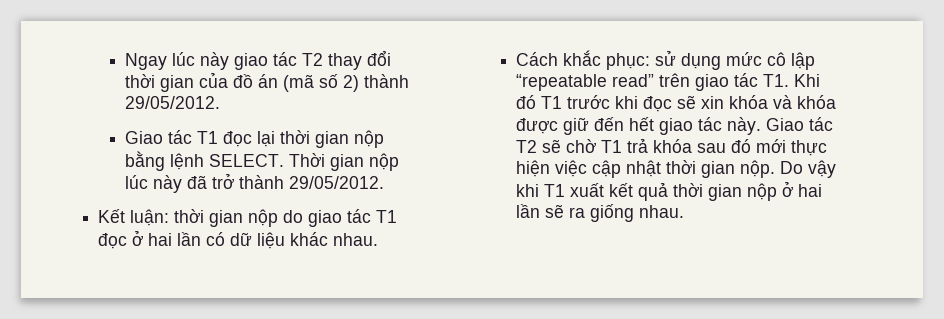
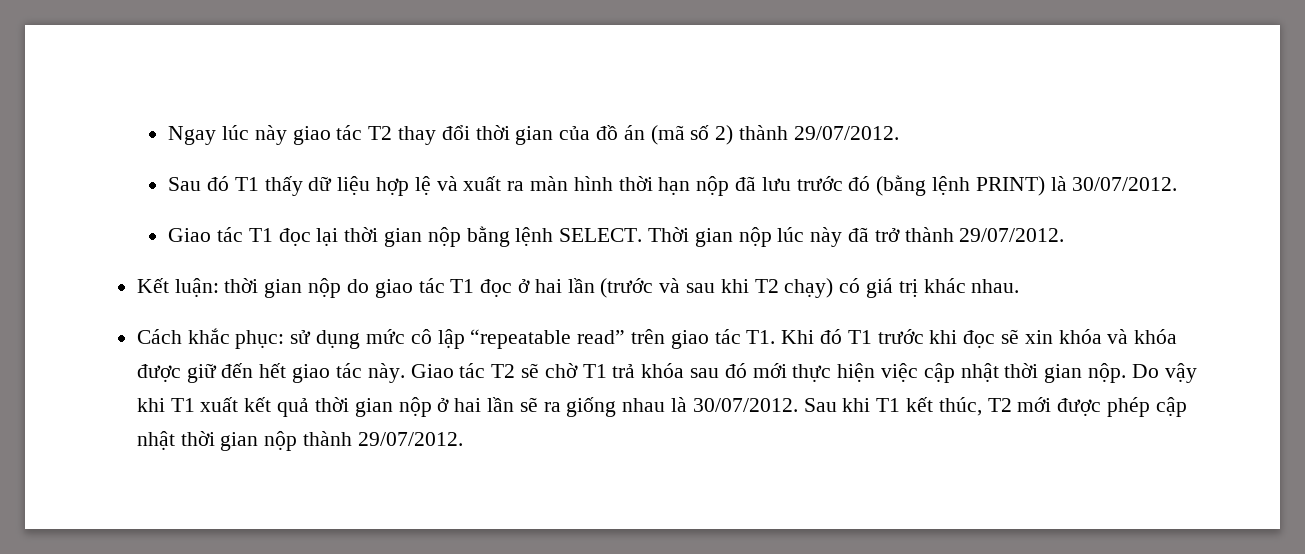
- Ngay lúc này giao tác T2 thay đổi thời gian của đồ án (mã số 2) thành 29/05/2012.
+ Ngay lúc này giao tác T2 thay đổi thời gian của đồ án (mã số 2) thành 29/07/2012.
+ Sau đó T1 thấy dữ liệu hợp lệ và xuất ra màn hình thời hạn nộp đã lưu trước đó (bằng lệnh PRINT) là 30/07/2012.
- Thời gian nộp lúc này đã trở thành 29/05/2012.
+ Thời gian nộp lúc này đã trở thành 29/07/2012.
- Kết luận: thời gian nộp do giao tác T1 đọc ở hai lần có dữ liệu khác nhau.
+ Kết luận: thời gian nộp do giao tác T1 đọc ở hai lần (trước và sau khi T2 chạy) có giá trị khác nhau.
- Do vậy khi T1 xuất kết quả thời gian nộp ở hai lần sẽ ra giống nhau.
+ Do vậy khi T1 xuất kết quả thời gian nộp ở hai lần sẽ ra giống nhau là 30/07/2012. Sau khi T1 kết thúc, T2 mới được phép cập nhật thời gian nộp thành 29/07/2012.

